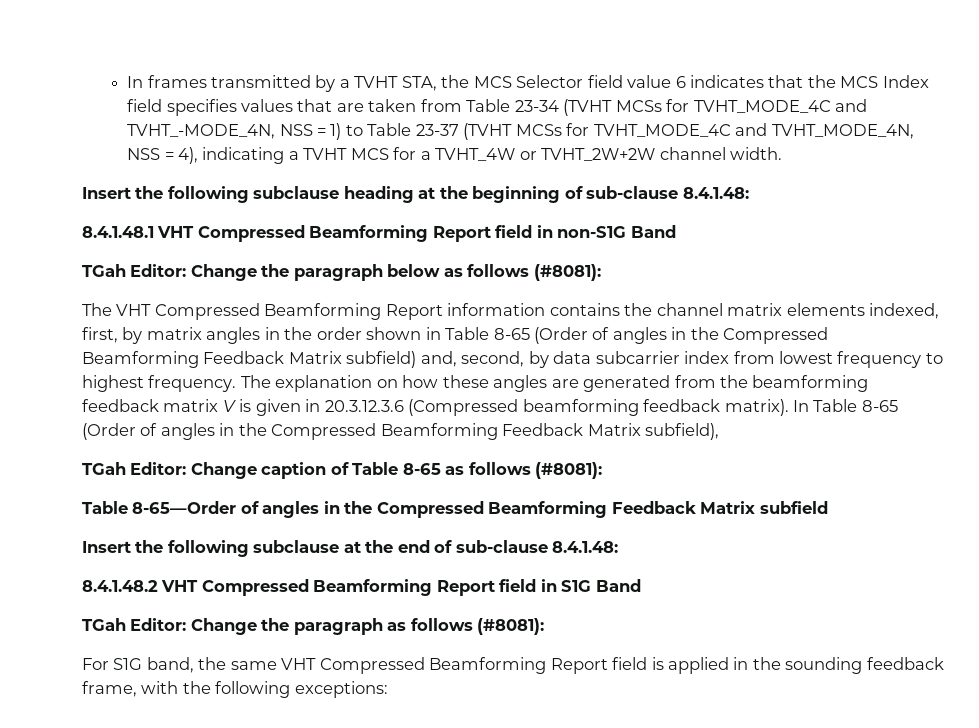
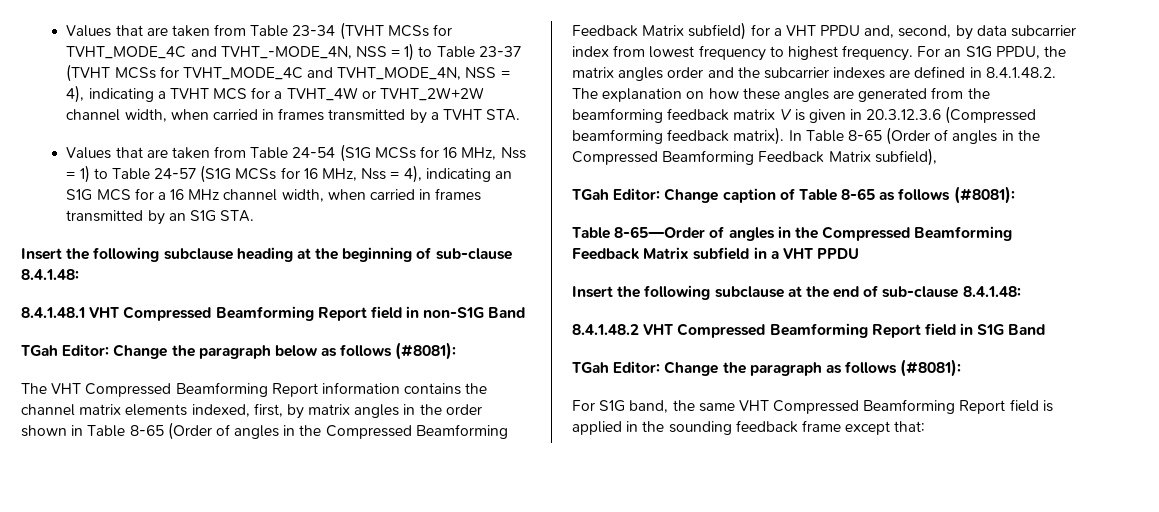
- In frames transmitted by a TVHT STA, the MCS Selector field value 6 indicates that the MCS Index field specifies values that are taken from Table 23-34 (TVHT MCSs for TVHT_MODE_4C and TVHT_-MODE_4N, NSS = 1) to Table 23-37 (TVHT MCSs for TVHT_MODE_4C and TVHT_MODE_4N, NSS = 4), indicating a TVHT MCS for a TVHT_4W or TVHT_2W+2W channel width.
+ Values that are taken from Table 23-34 (TVHT MCSs for TVHT_MODE_4C and TVHT_-MODE_4N, NSS = 1) to Table 23-37 (TVHT MCSs for TVHT_MODE_4C and TVHT_MODE_4N, NSS = 4), indicating a TVHT MCS for a TVHT_4W or TVHT_2W+2W channel width, when carried in frames transmitted by a TVHT STA.
+ Values that are taken from Table 24-54 (S1G MCSs for 16 MHz, Nss = 1) to Table 24-57 (S1G MCSs for 16 MHz, Nss = 4), indicating an S1G MCS for a 16 MHz channel width, when carried in frames transmitted by an S1G STA.
- The VHT Compressed Beamforming Report information contains the channel matrix elements indexed, first, by matrix angles in the order shown in Table 8-65 (Order of angles in the Compressed Beamforming Feedback Matrix subfield) and, second, by data subcarrier index from lowest frequency to highest frequency.
+ The VHT Compressed Beamforming Report information contains the channel matrix elements indexed, first, by matrix angles in the order shown in Table 8-65 (Order of angles in the Compressed Beamforming Feedback Matrix subfield) for a VHT PPDU and, second, by data subcarrier index from lowest frequency to highest frequency.
- The explanation on how these angles are generated from the beamforming feedback matrix V is given in 20.3.12.3.6 (Compressed beamforming feedback matrix).
+ For an S1G PPDU, the matrix angles order and the subcarrier indexes are defined in 8.4.1.48.2. The explanation on how these angles are generated from the beamforming feedback matrix V is given in 20.3.12.3.6 (Compressed beamforming feedback matrix).
- Table 8-65—Order of angles in the Compressed Beamforming Feedback Matrix subfield
+ Table 8-65—Order of angles in the Compressed Beamforming Feedback Matrix subfield in a VHT PPDU
- For S1G band, the same VHT Compressed Beamforming Report field is applied in the sounding feedback frame, with the following exceptions:
+ For S1G band, the same VHT Compressed Beamforming Report field is applied in the sounding feedback frame except that:

